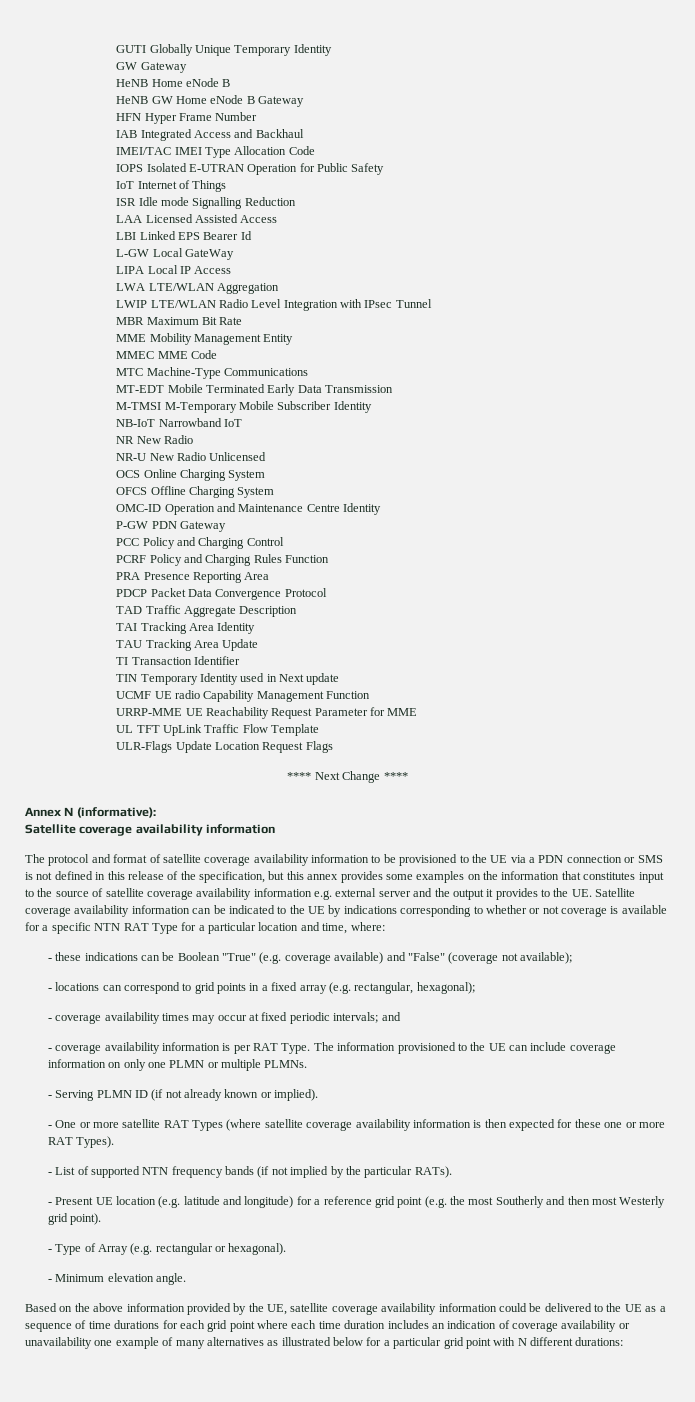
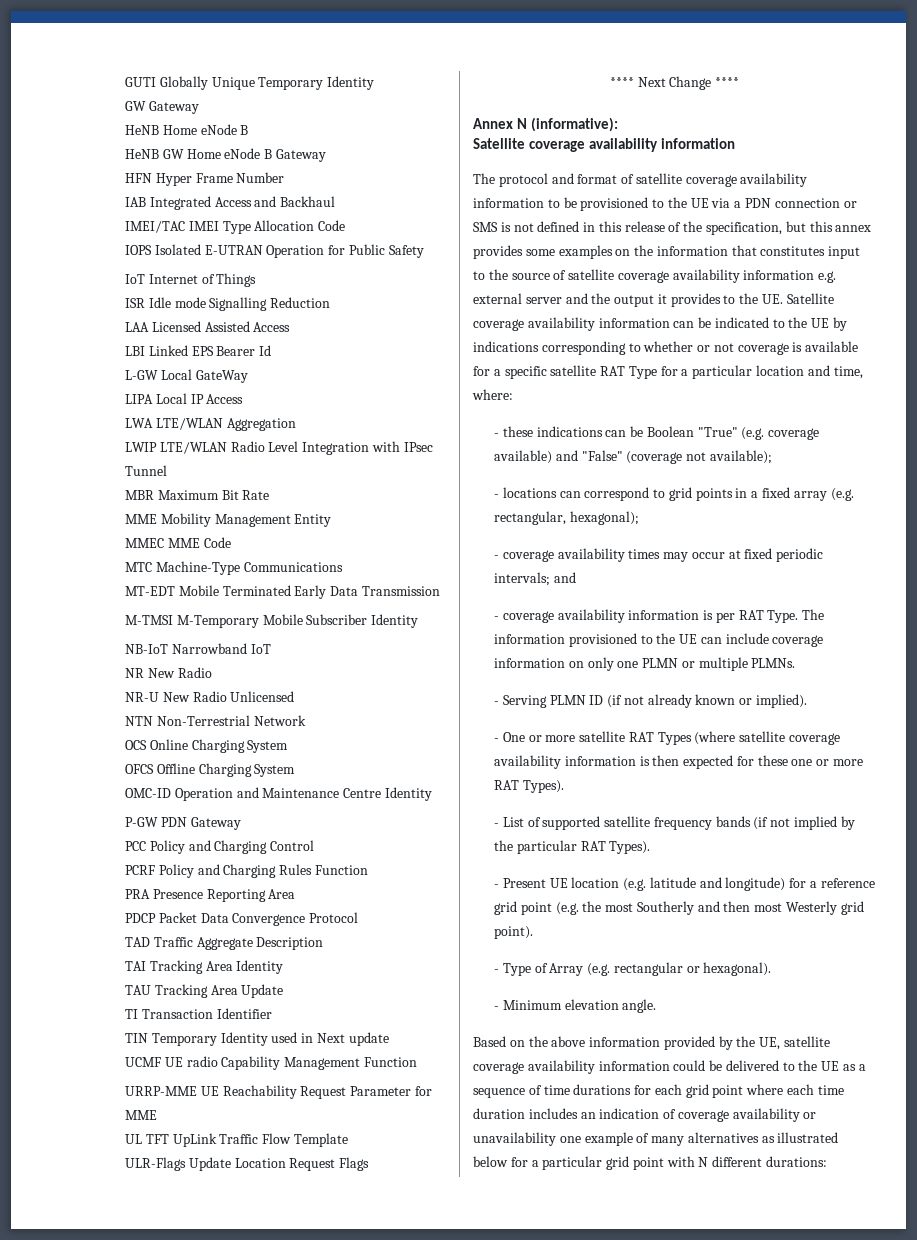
+ NTN Non-Terrestrial Network
- The protocol and format of satellite coverage availability information to be provisioned to the UE via a PDN connection or SMS is not defined in this release of the specification, but this annex provides some examples on the information that constitutes input to the source of satellite coverage availability information e.g. external server and the output it provides to the UE. Satellite coverage availability information can be indicated to the UE by indications corresponding to whether or not coverage is available for a specific NTN RAT Type for a particular location and time, where:
+ The protocol and format of satellite coverage availability information to be provisioned to the UE via a PDN connection or SMS is not defined in this release of the specification, but this annex provides some examples on the information that constitutes input to the source of satellite coverage availability information e.g. external server and the output it provides to the UE. Satellite coverage availability information can be indicated to the UE by indications corresponding to whether or not coverage is available for a specific satellite RAT Type for a particular location and time, where:
- - List of supported NTN frequency bands (if not implied by the particular RATs).
+ - List of supported satellite frequency bands (if not implied by the particular RAT Types).

